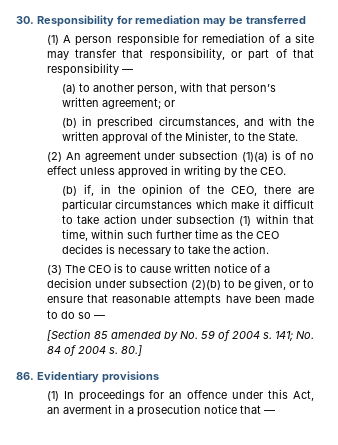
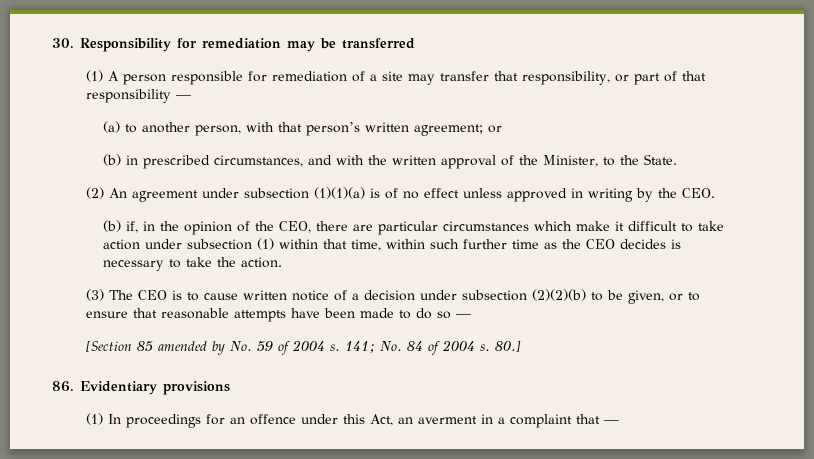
- (2) An agreement under subsection (1)(a) is of no effect unless approved in writing by the CEO.
+ (2) An agreement under subsection (1)(1)(a) is of no effect unless approved in writing by the CEO.
- (3) The CEO is to cause written notice of a decision under subsection (2)(b) to be given, or to ensure that reasonable attempts have been made to do so —
+ (3) The CEO is to cause written notice of a decision under subsection (2)(2)(b) to be given, or to ensure that reasonable attempts have been made to do so —
- (1) In proceedings for an offence under this Act, an averment in a prosecution notice that —
+ (1) In proceedings for an offence under this Act, an averment in a complaint that —

